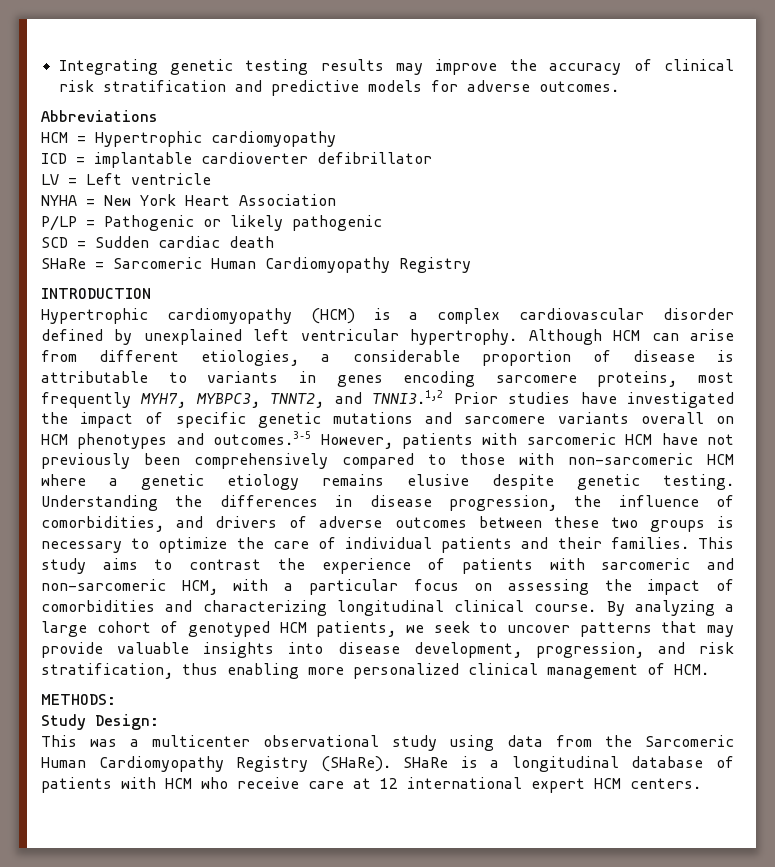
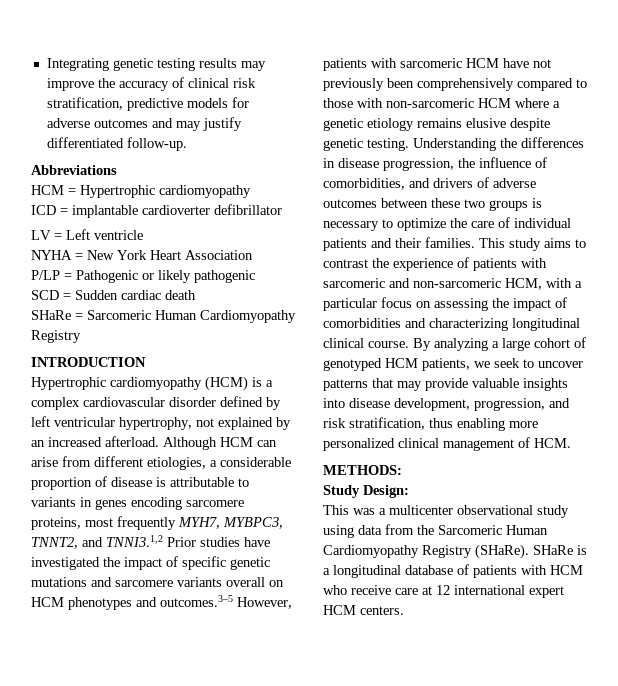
- Integrating genetic testing results may improve the accuracy of clinical risk stratification and predictive models for adverse outcomes.
+ Integrating genetic testing results may improve the accuracy of clinical risk stratification, predictive models for adverse outcomes and may justify differentiated follow-up.
- Hypertrophic cardiomyopathy (HCM) is a complex cardiovascular disorder defined by unexplained left ventricular hypertrophy.
+ Hypertrophic cardiomyopathy (HCM) is a complex cardiovascular disorder defined by left ventricular hypertrophy, not explained by an increased afterload.

